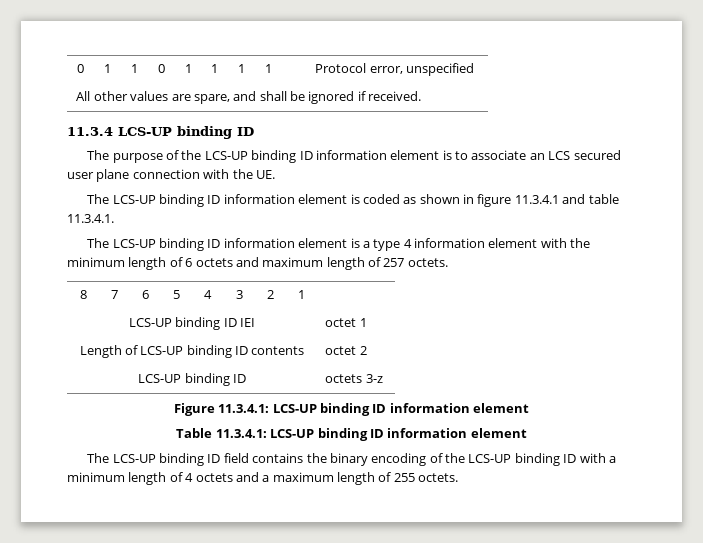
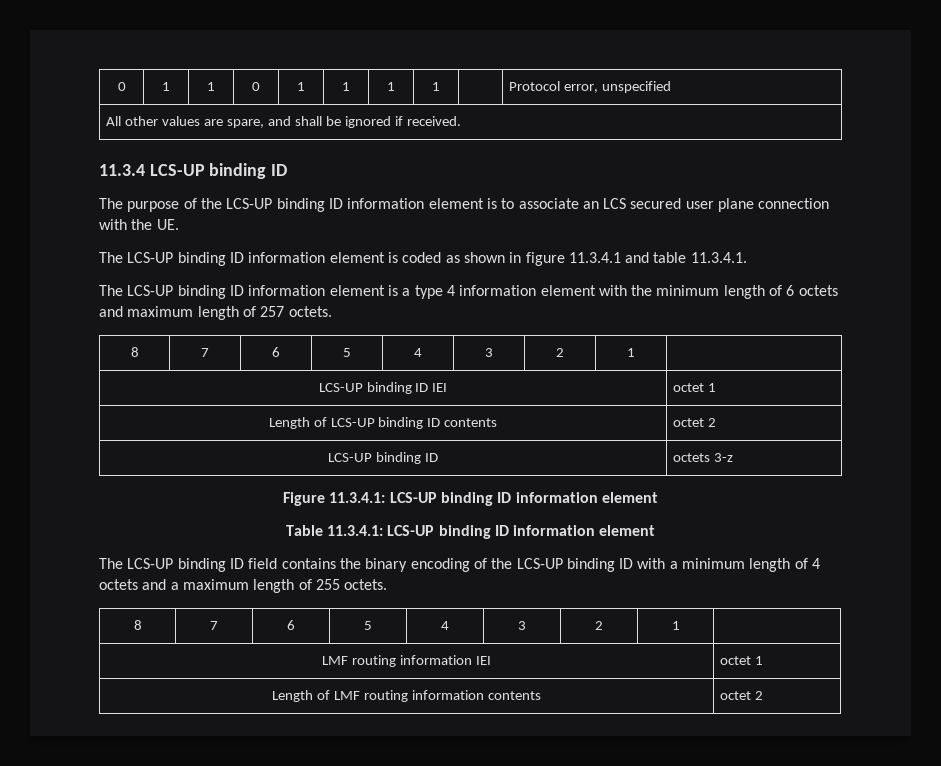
  The LCS-UP binding ID field contains the binary encoding of the LCS-UP binding ID with a minimum length of 4 octets and a maximum length of 255 octets.
+ 8 | 7 | 6 | 5 | 4 | 3 | 2 | 1 |
+ LMF routing information IEI | octet 1
+ Length of LMF routing information contents | octet 2

